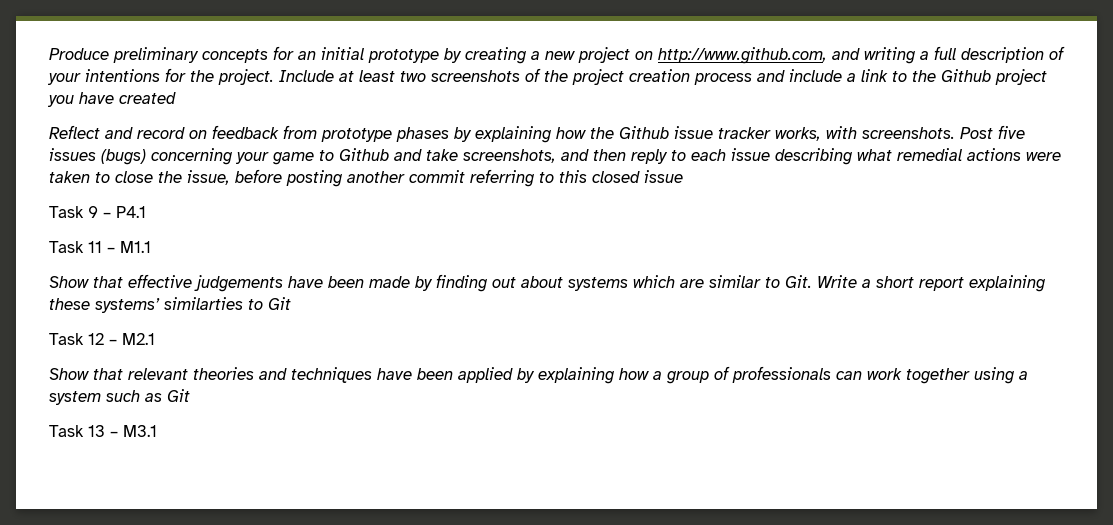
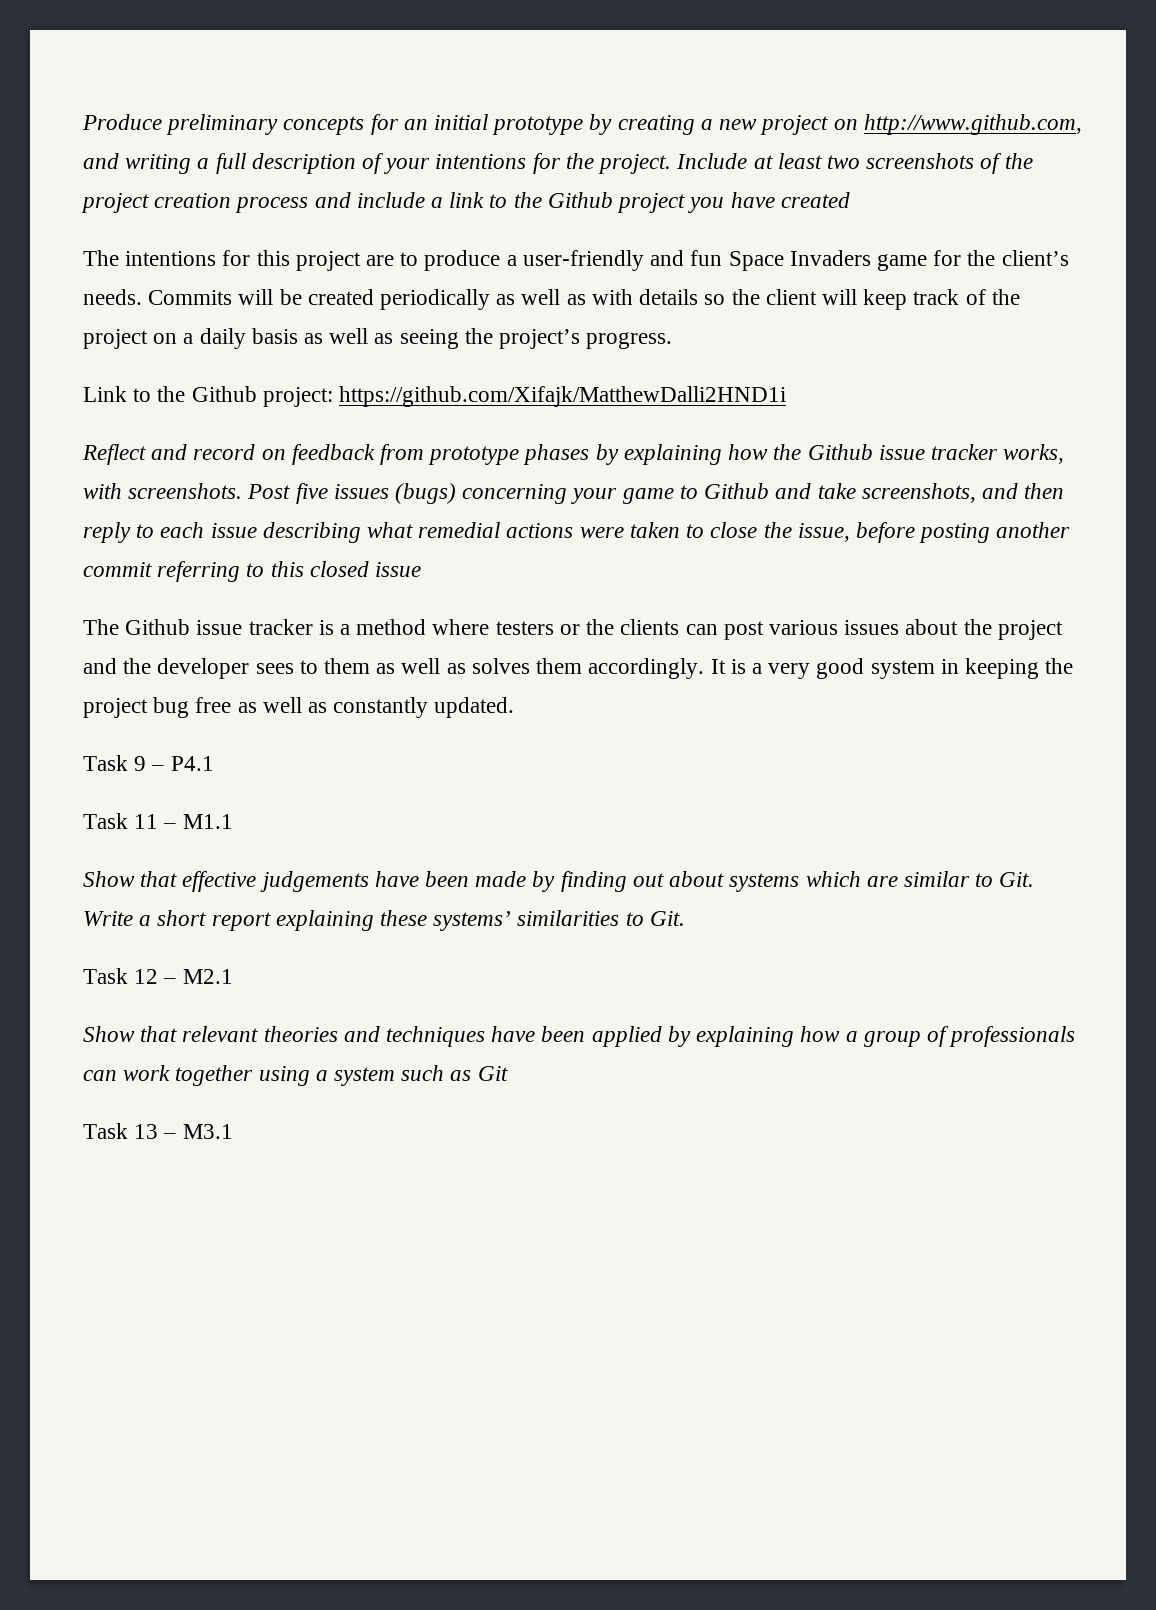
+ The intentions for this project are to produce a user-friendly and fun Space Invaders game for the client’s needs. Commits will be created periodically as well as with details so the client will keep track of the project on a daily basis as well as seeing the project’s progress.
+ Link to the Github project: https://github.com/Xifajk/MatthewDalli2HND1i
+ The Github issue tracker is a method where testers or the clients can post various issues about the project and the developer sees to them as well as solves them accordingly. It is a very good system in keeping the project bug free as well as constantly updated.
- Show that effective judgements have been made by finding out about systems which are similar to Git. Write a short report explaining these systems’ similarties to Git
+ Show that effective judgements have been made by finding out about systems which are similar to Git. Write a short report explaining these systems’ similarities to Git.

